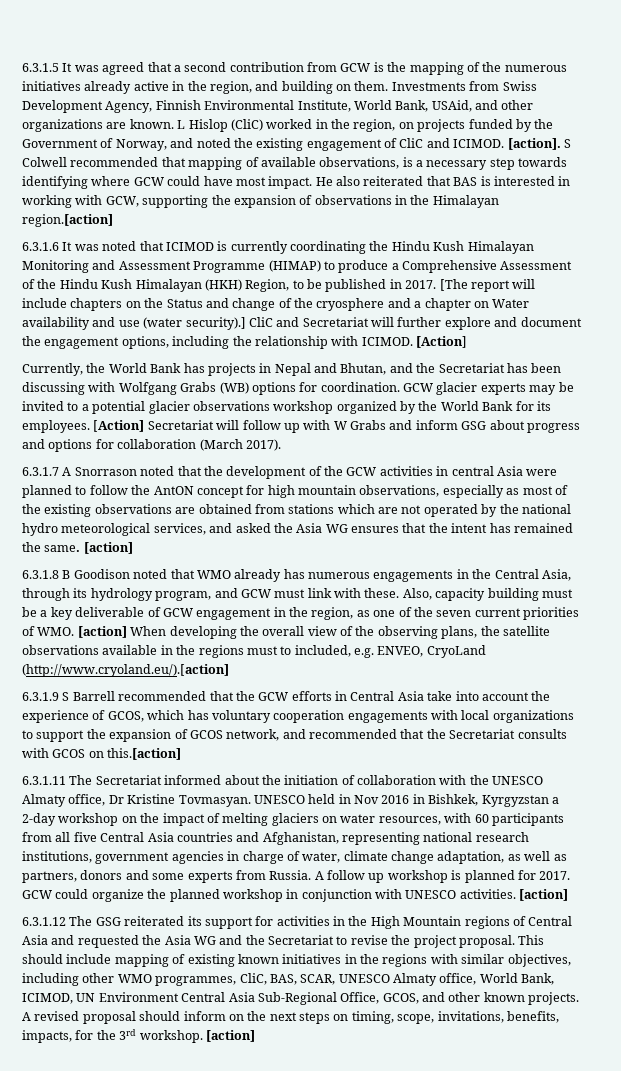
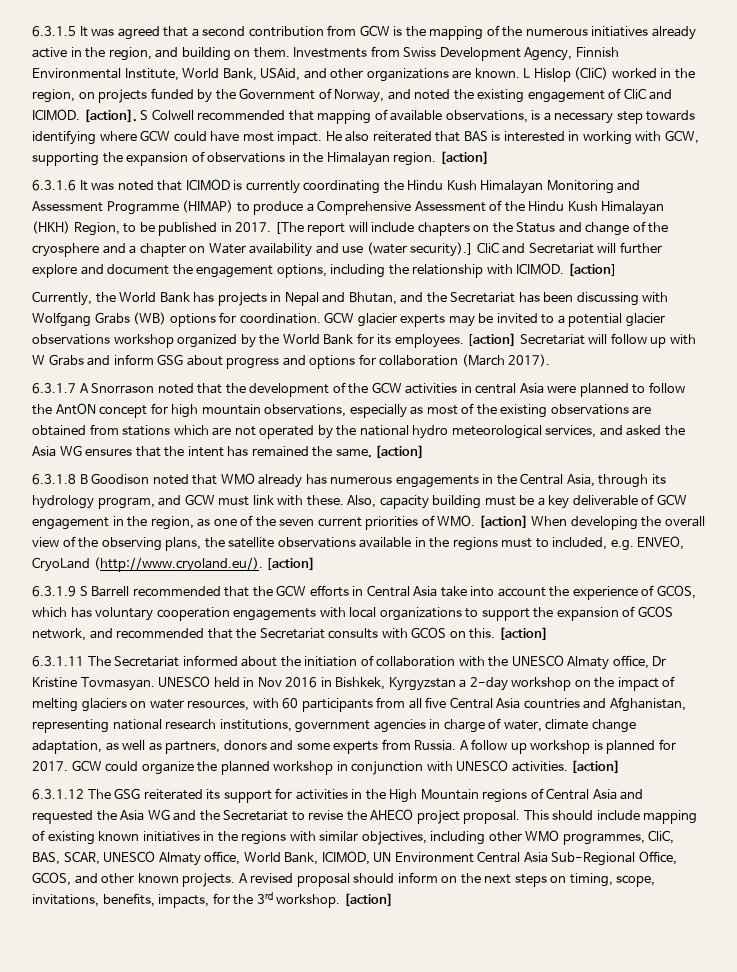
- He also reiterated that BAS is interested in working with GCW, supporting the expansion of observations in the Himalayan region.[action]
+ He also reiterated that BAS is interested in working with GCW, supporting the expansion of observations in the Himalayan region. [action]
- CliC and Secretariat will further explore and document the engagement options, including the relationship with ICIMOD. [Action]
+ CliC and Secretariat will further explore and document the engagement options, including the relationship with ICIMOD. [action]
- [Action] Secretariat will follow up with W Grabs and inform GSG about progress and options for collaboration (March 2017).
+ [action] Secretariat will follow up with W Grabs and inform GSG about progress and options for collaboration (March 2017).
- Also, capacity building must be a key deliverable of GCW engagement in the region, as one of the seven current priorities of WMO. [action] When developing the overall view of the observing plans, the satellite observations available in the regions must to included, e.g. ENVEO, CryoLand (http://www.cryoland.eu/).[action]
+ Also, capacity building must be a key deliverable of GCW engagement in the region, as one of the seven current priorities of WMO. [action] When developing the overall view of the observing plans, the satellite observations available in the regions must to included, e.g. ENVEO, CryoLand (http://www.cryoland.eu/). [action]
- 6.3.1.9 S Barrell recommended that the GCW efforts in Central Asia take into account the experience of GCOS, which has voluntary cooperation engagements with local organizations to support the expansion of GCOS network, and recommended that the Secretariat consults with GCOS on this.[action]
+ 6.3.1.9 S Barrell recommended that the GCW efforts in Central Asia take into account the experience of GCOS, which has voluntary cooperation engagements with local organizations to support the expansion of GCOS network, and recommended that the Secretariat consults with GCOS on this. [action]
- 6.3.1.12 The GSG reiterated its support for activities in the High Mountain regions of Central Asia and requested the Asia WG and the Secretariat to revise the project proposal.
+ 6.3.1.12 The GSG reiterated its support for activities in the High Mountain regions of Central Asia and requested the Asia WG and the Secretariat to revise the AHECO project proposal.

